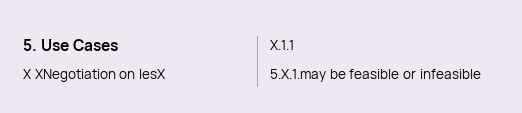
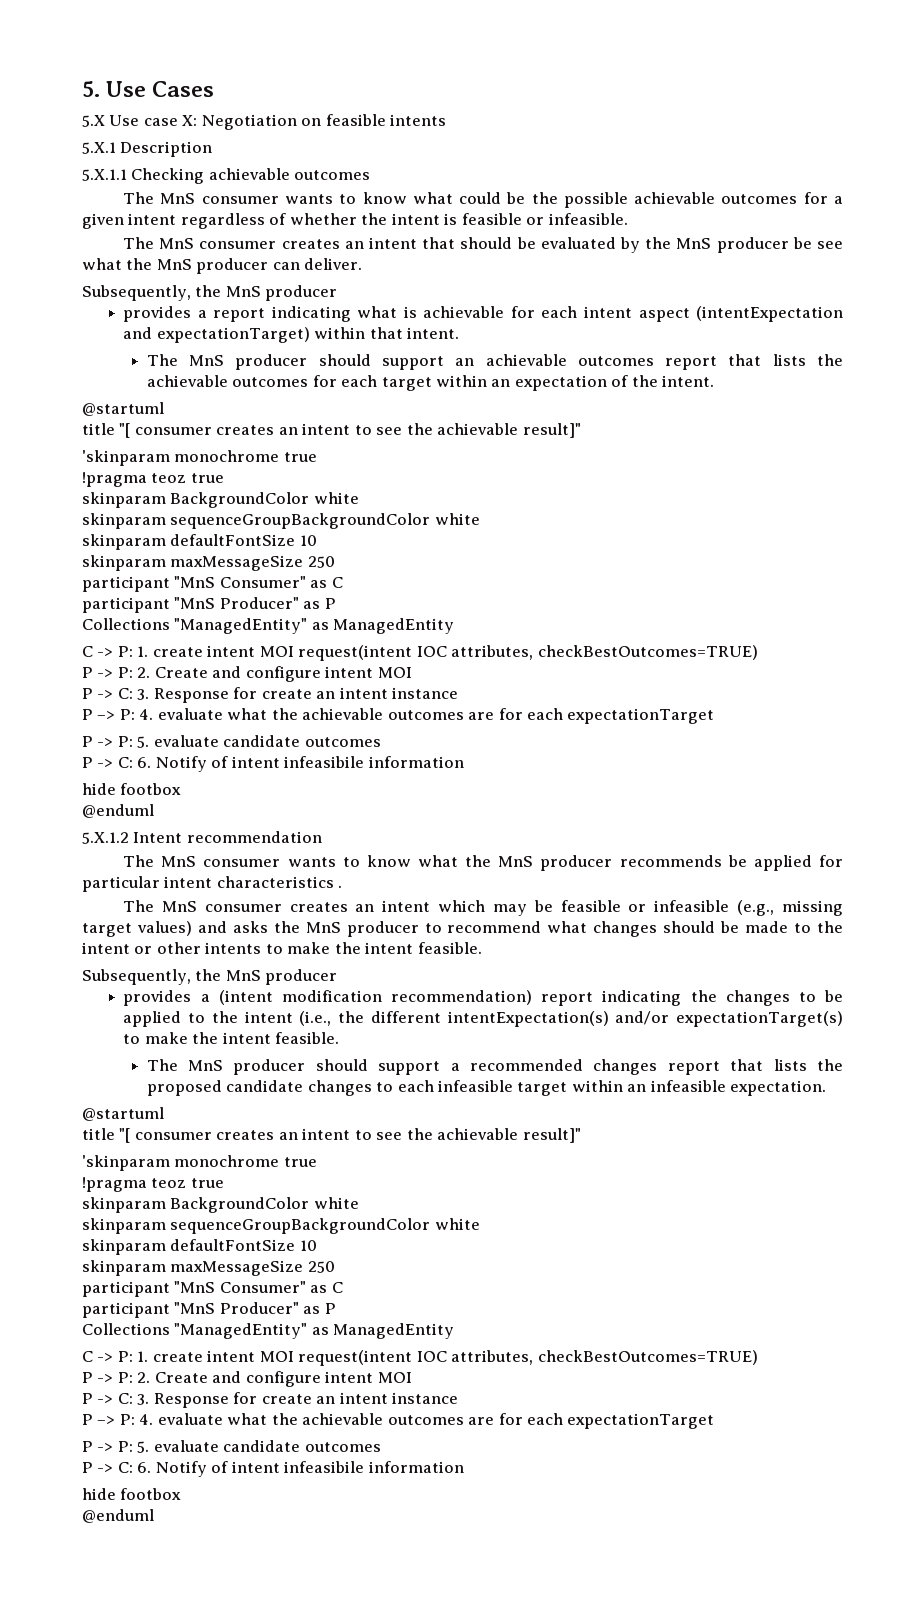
- X XNegotiation on lesX
- X.1.1
- 5.X.1.may be feasible or infeasible
+ 5.X Use case X: Negotiation on feasible intents
+ 5.X.1 Description
+ 5.X.1.1 Checking achievable outcomes
+ The MnS consumer wants to know what could be the possible achievable outcomes for a given intent regardless of whether the intent is feasible or infeasible.
+ The MnS consumer creates an intent that should be evaluated by the MnS producer be see what the MnS producer can deliver.
+ Subsequently, the MnS producer
+ provides a report indicating what is achievable for each intent aspect (intentExpectation and expectationTarget) within that intent.
+ The MnS producer should support an achievable outcomes report that lists the achievable outcomes for each target within an expectation of the intent.
+ @startuml
+ title "[ consumer creates an intent to see the achievable result]"
+ 'skinparam monochrome true
+ !pragma teoz true
+ skinparam BackgroundColor white
+ skinparam sequenceGroupBackgroundColor white
+ skinparam defaultFontSize 10
+ skinparam maxMessageSize 250
+ participant "MnS Consumer" as C
+ participant "MnS Producer" as P
+ Collections "ManagedEntity" as ManagedEntity
+ C -> P: 1. create intent MOI request(intent IOC attributes, checkBestOutcomes=TRUE)
+ P -> P: 2. Create and configure intent MOI
+ P -> C: 3. Response for create an intent instance
+ P –> P: 4. evaluate what the achievable outcomes are for each expectationTarget
+ P -> P: 5. evaluate candidate outcomes
+ P -> C: 6. Notify of intent infeasibile information
+ hide footbox
+ @enduml
+ 5.X.1.2 Intent recommendation
+ The MnS consumer wants to know what the MnS producer recommends be applied for particular intent characteristics .
+ The MnS consumer creates an intent which may be feasible or infeasible (e.g., missing target values) and asks the MnS producer to recommend what changes should be made to the intent or other intents to make the intent feasible.
+ Subsequently, the MnS producer
+ provides a (intent modification recommendation) report indicating the changes to be applied to the intent (i.e., the different intentExpectation(s) and/or expectationTarget(s) to make the intent feasible.
+ The MnS producer should support a recommended changes report that lists the proposed candidate changes to each infeasible target within an infeasible expectation.
+ @startuml
+ title "[ consumer creates an intent to see the achievable result]"
+ 'skinparam monochrome true
+ !pragma teoz true
+ skinparam BackgroundColor white
+ skinparam sequenceGroupBackgroundColor white
+ skinparam defaultFontSize 10
+ skinparam maxMessageSize 250
+ participant "MnS Consumer" as C
+ participant "MnS Producer" as P
+ Collections "ManagedEntity" as ManagedEntity
+ C -> P: 1. create intent MOI request(intent IOC attributes, checkBestOutcomes=TRUE)
+ P -> P: 2. Create and configure intent MOI
+ P -> C: 3. Response for create an intent instance
+ P –> P: 4. evaluate what the achievable outcomes are for each expectationTarget
+ P -> P: 5. evaluate candidate outcomes
+ P -> C: 6. Notify of intent infeasibile information
+ hide footbox
+ @enduml

